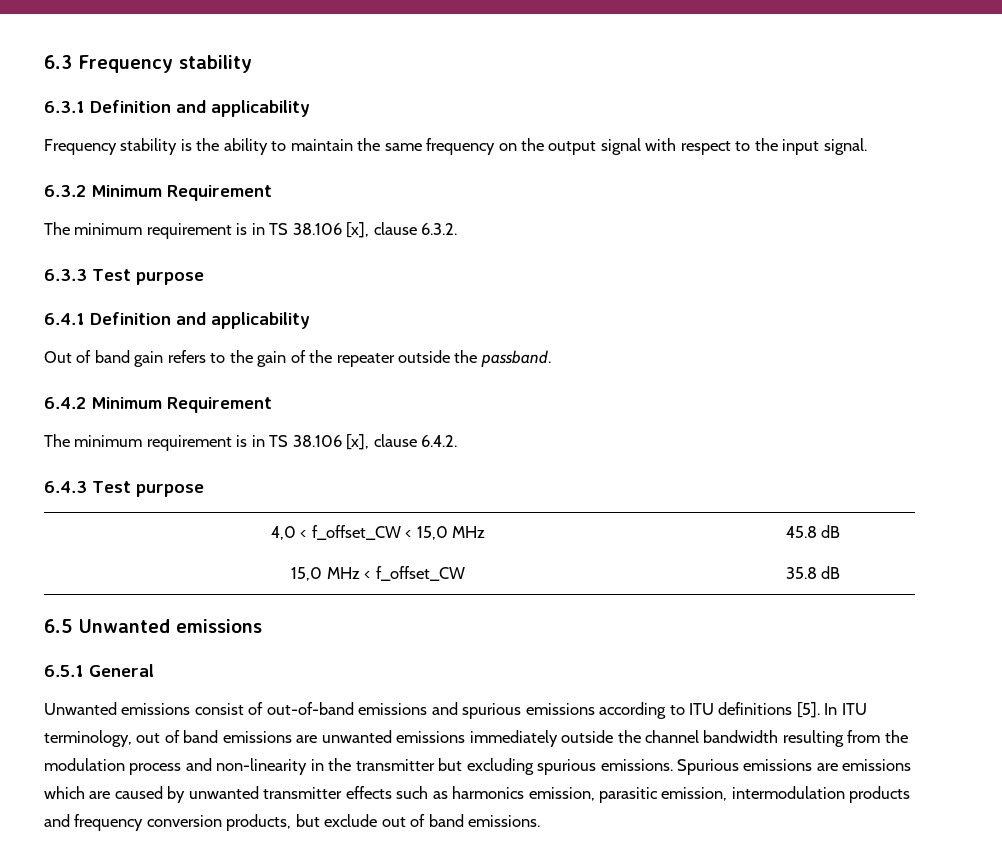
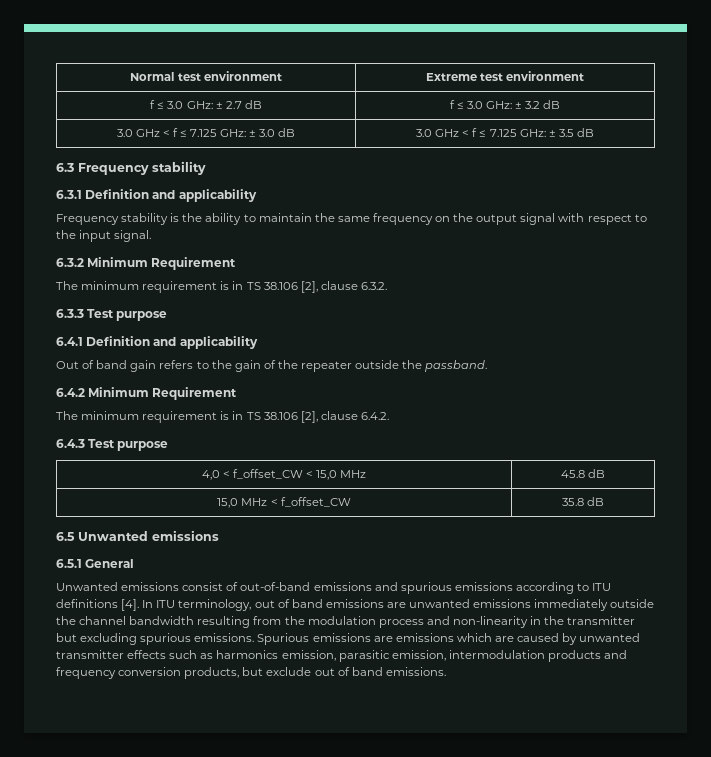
+ Normal test environment | Extreme test environment
+ f ≤ 3.0 GHz: ± 2.7 dB | f ≤ 3.0 GHz: ± 3.2 dB
+ 3.0 GHz < f ≤ 7.125 GHz: ± 3.0 dB | 3.0 GHz < f ≤ 7.125 GHz: ± 3.5 dB
- The minimum requirement is in TS 38.106 [x], clause 6.3.2.
+ The minimum requirement is in TS 38.106 [2], clause 6.3.2.
- The minimum requirement is in TS 38.106 [x], clause 6.4.2.
+ The minimum requirement is in TS 38.106 [2], clause 6.4.2.
- Unwanted emissions consist of out-of-band emissions and spurious emissions according to ITU definitions [5].
+ Unwanted emissions consist of out-of-band emissions and spurious emissions according to ITU definitions [4].

